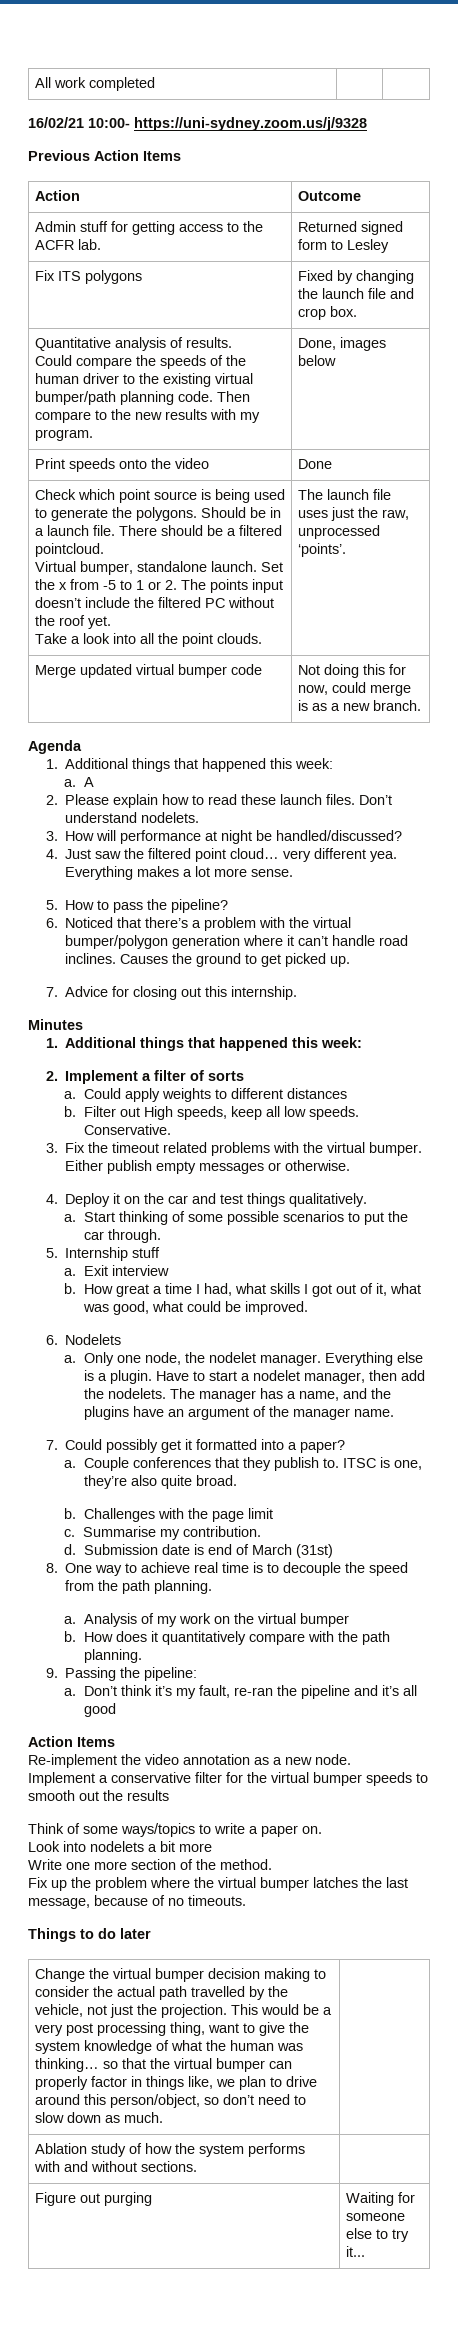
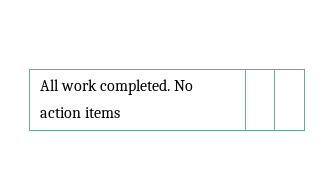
- All work completed | |
- 16/02/21 10:00- https://uni-sydney.zoom.us/j/9328
- Previous Action Items
- Action | Outcome
- Admin stuff for getting access to the ACFR lab. | Returned signed form to Lesley
- Fix ITS polygons | Fixed by changing the launch file and crop box.
- Quantitative analysis of results.
- Could compare the speeds of the human driver to the existing virtual bumper/path planning code. Then compare to the new results with my program. | Done, images below
- Print speeds onto the video | Done
- Check which point source is being used to generate the polygons. Should be in a launch file. There should be a filtered pointcloud.
- Virtual bumper, standalone launch. Set the x from -5 to 1 or 2. The points input doesn’t include the filtered PC without the roof yet.
- Take a look into all the point clouds. | The launch file uses just the raw, unprocessed ‘points’.
- Merge updated virtual bumper code | Not doing this for now, could merge is as a new branch.
- Agenda
- 1. Additional things that happened this week:
- a. A
- 2. Please explain how to read these launch files. Don’t understand nodelets.
- 3. How will performance at night be handled/discussed?
- 4. Just saw the filtered point cloud… very different yea. Everything makes a lot more sense.
- 5. How to pass the pipeline?
- 6. Noticed that there’s a problem with the virtual bumper/polygon generation where it can’t handle road inclines. Causes the ground to get picked up.
- 7. Advice for closing out this internship.
- Minutes
- 1. Additional things that happened this week:
- 2. Implement a filter of sorts
- a. Could apply weights to different distances
- b. Filter out High speeds, keep all low speeds. Conservative.
- 3. Fix the timeout related problems with the virtual bumper. Either publish empty messages or otherwise.
- 4. Deploy it on the car and test things qualitatively.
- a. Start thinking of some possible scenarios to put the car through.
- 5. Internship stuff
- a. Exit interview
- b. How great a time I had, what skills I got out of it, what was good, what could be improved.
- 6. Nodelets
- a. Only one node, the nodelet manager. Everything else is a plugin. Have to start a nodelet manager, then add the nodelets. The manager has a name, and the plugins have an argument of the manager name.
- 7. Could possibly get it formatted into a paper?
- a. Couple conferences that they publish to. ITSC is one, they’re also quite broad.
- b. Challenges with the page limit
- c. Summarise my contribution.
- d. Submission date is end of March (31st)
- 8. One way to achieve real time is to decouple the speed from the path planning.
- a. Analysis of my work on the virtual bumper
- b. How does it quantitatively compare with the path planning.
- 9. Passing the pipeline:
- a. Don’t think it’s my fault, re-ran the pipeline and it’s all good
- Action Items
- Re-implement the video annotation as a new node.
- Implement a conservative filter for the virtual bumper speeds to smooth out the results
- Think of some ways/topics to write a paper on.
- Look into nodelets a bit more
- Write one more section of the method.
- Fix up the problem where the virtual bumper latches the last message, because of no timeouts.
- Things to do later
- Change the virtual bumper decision making to consider the actual path travelled by the vehicle, not just the projection. This would be a very post processing thing, want to give the system knowledge of what the human was thinking… so that the virtual bumper can properly factor in things like, we plan to drive around this person/object, so don’t need to slow down as much. |
- Ablation study of how the system performs with and without sections. |
- Figure out purging | Waiting for someone else to try it...
+ All work completed. No action items | |

